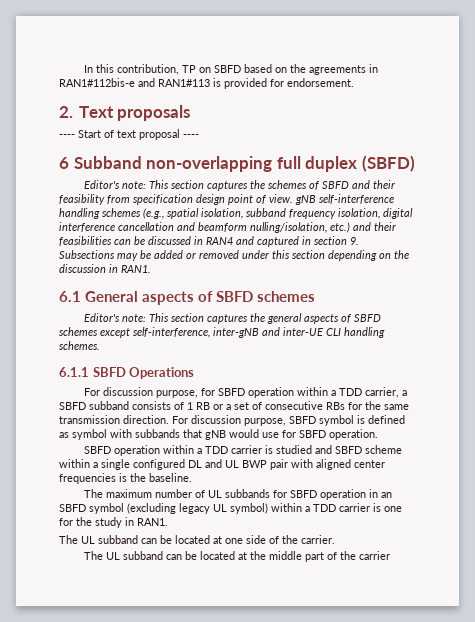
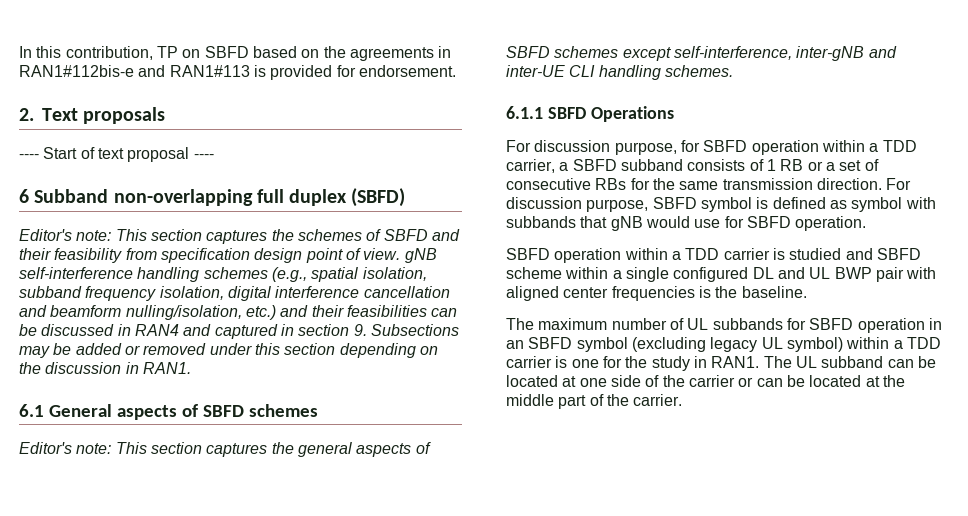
- The maximum number of UL subbands for SBFD operation in an SBFD symbol (excluding legacy UL symbol) within a TDD carrier is one for the study in RAN1.
- The UL subband can be located at one side of the carrier.
- The UL subband can be located at the middle part of the carrier
+ The maximum number of UL subbands for SBFD operation in an SBFD symbol (excluding legacy UL symbol) within a TDD carrier is one for the study in RAN1. The UL subband can be located at one side of the carrier or can be located at the middle part of the carrier.

